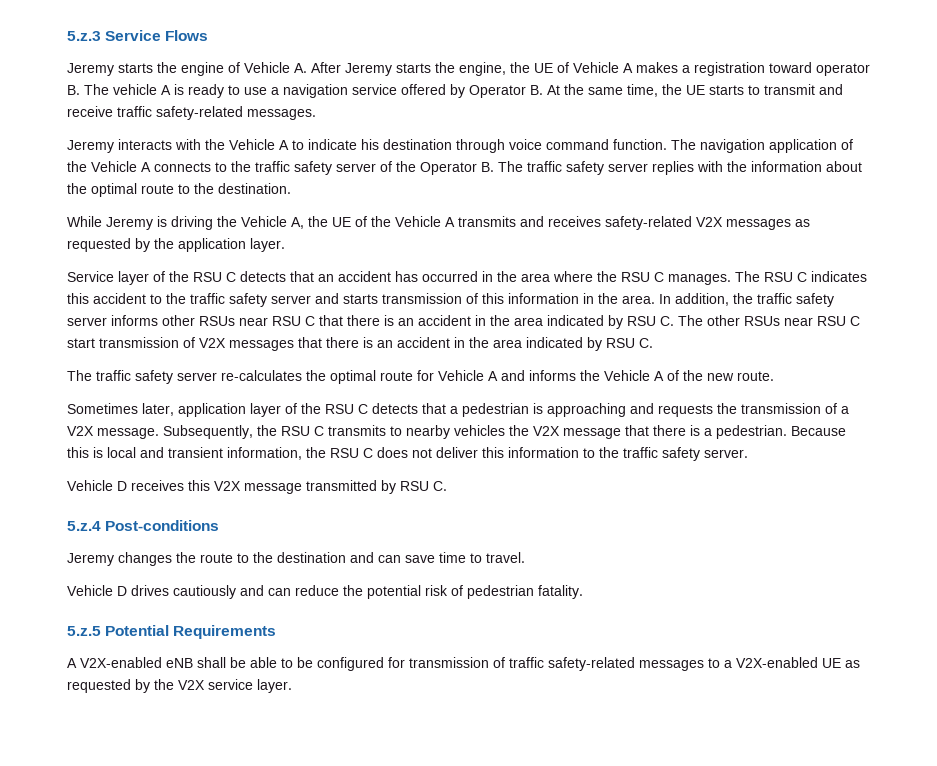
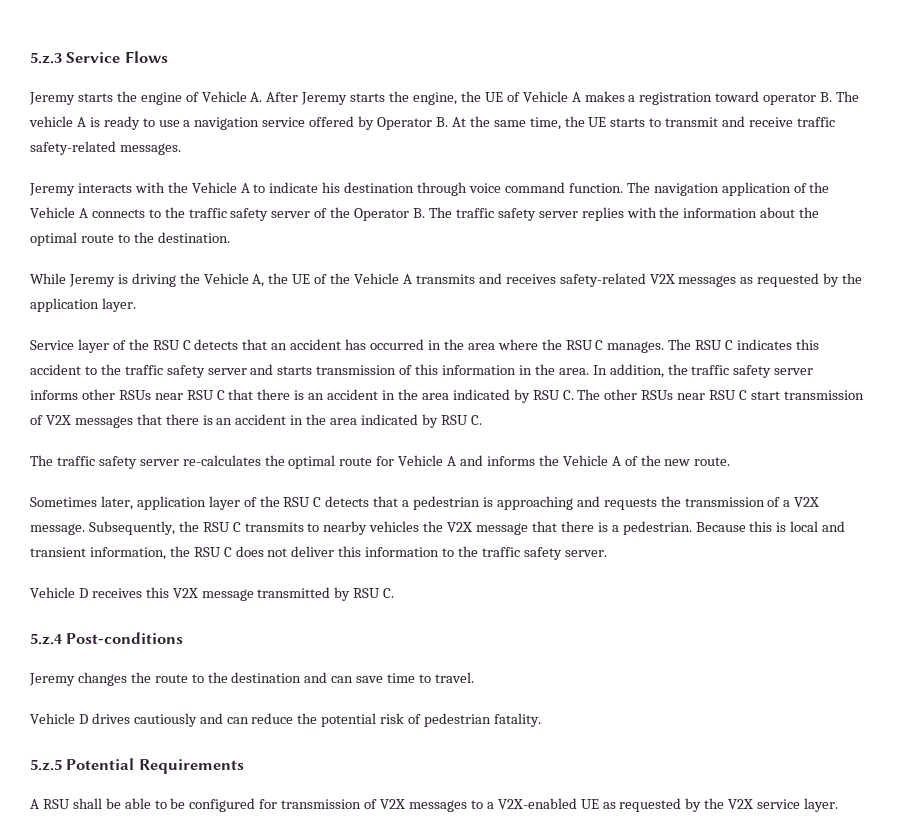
- A V2X-enabled eNB shall be able to be configured for transmission of traffic safety-related messages to a V2X-enabled UE as requested by the V2X service layer.
+ A RSU shall be able to be configured for transmission of V2X messages to a V2X-enabled UE as requested by the V2X service layer.

